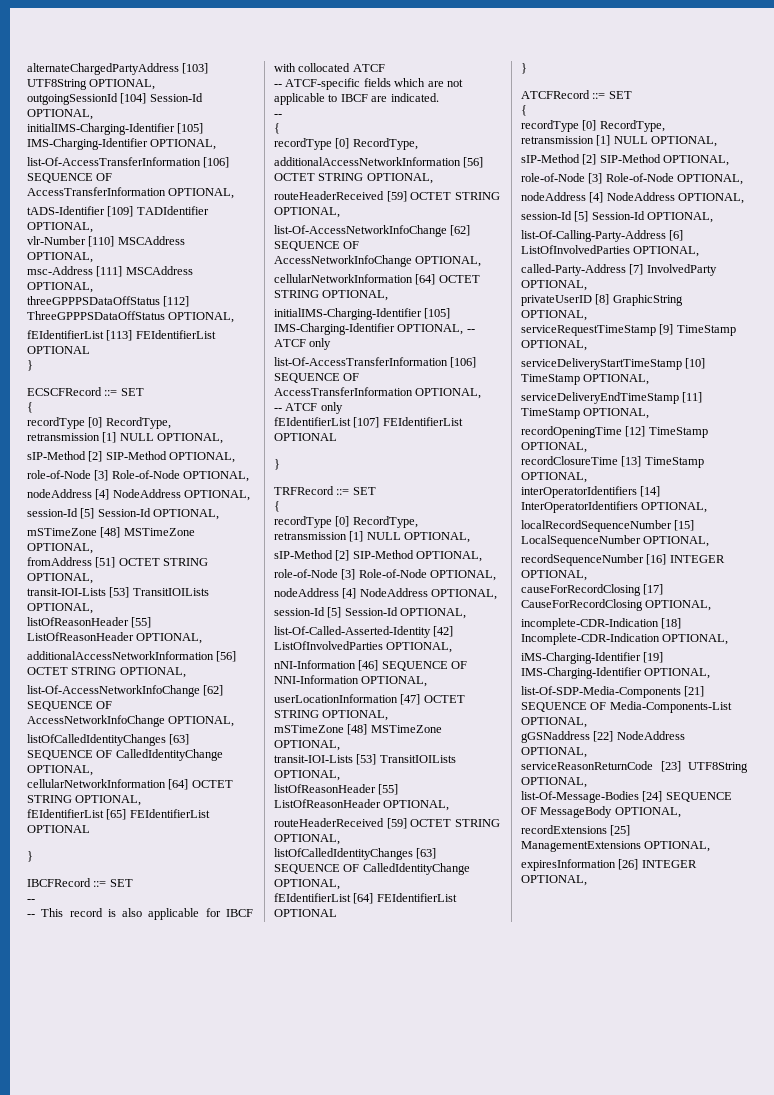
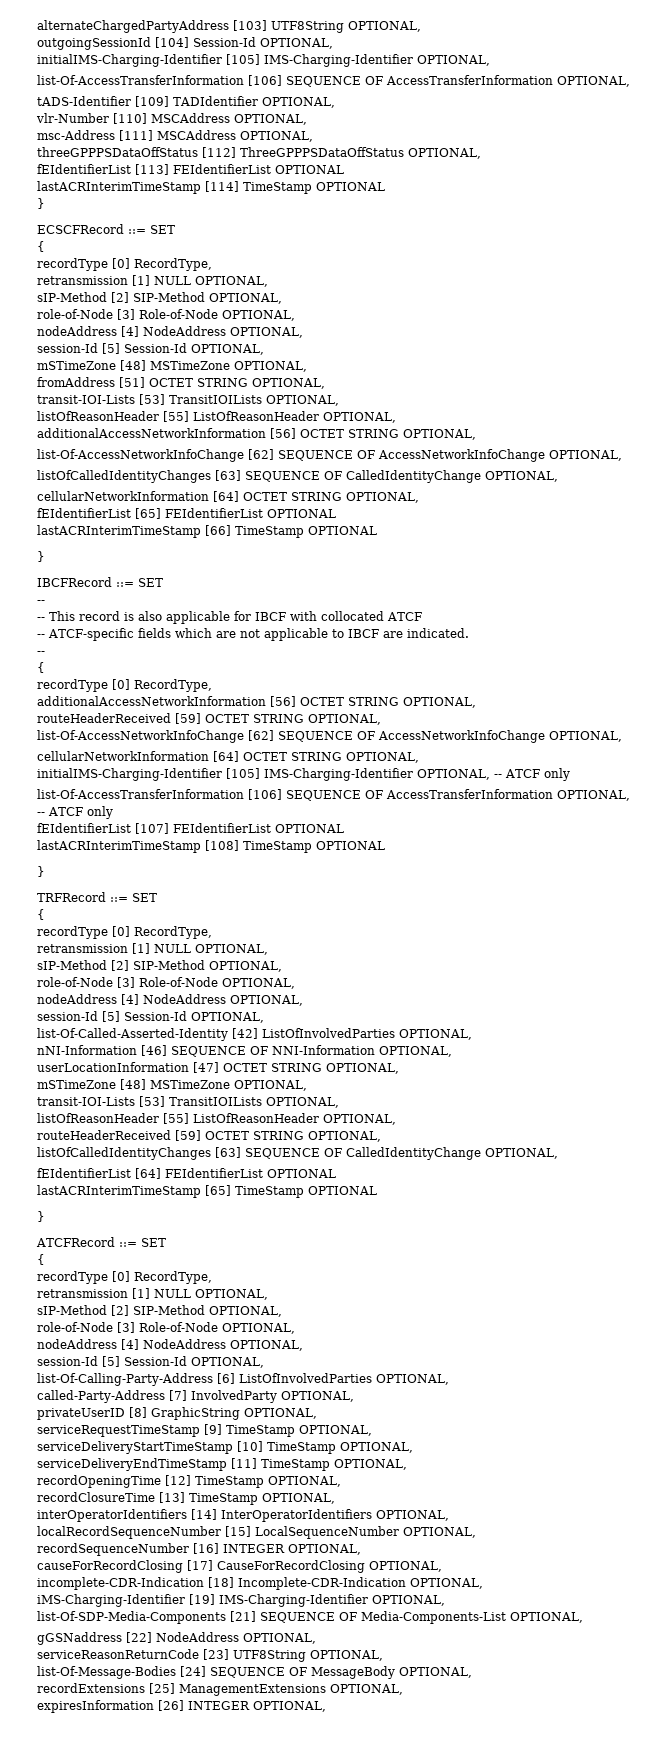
+ lastACRInterimTimeStamp [114] TimeStamp OPTIONAL
+ lastACRInterimTimeStamp [66] TimeStamp OPTIONAL
+ lastACRInterimTimeStamp [108] TimeStamp OPTIONAL
+ lastACRInterimTimeStamp [65] TimeStamp OPTIONAL

